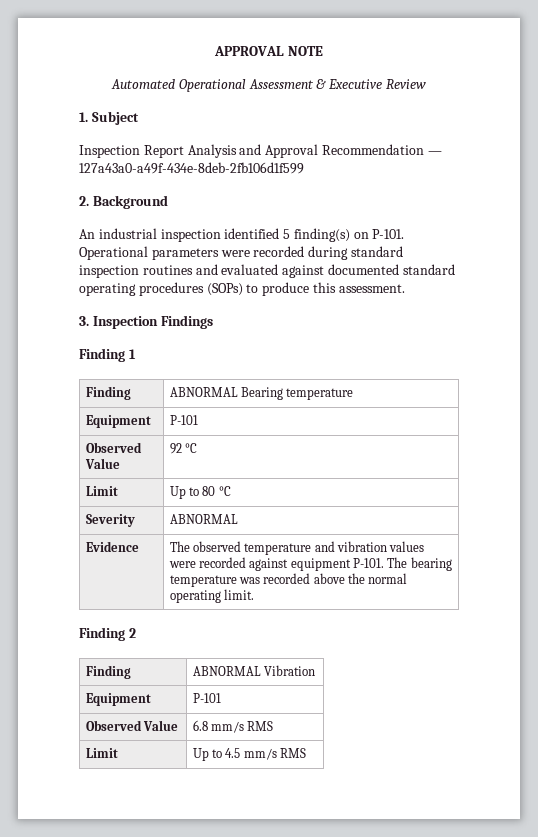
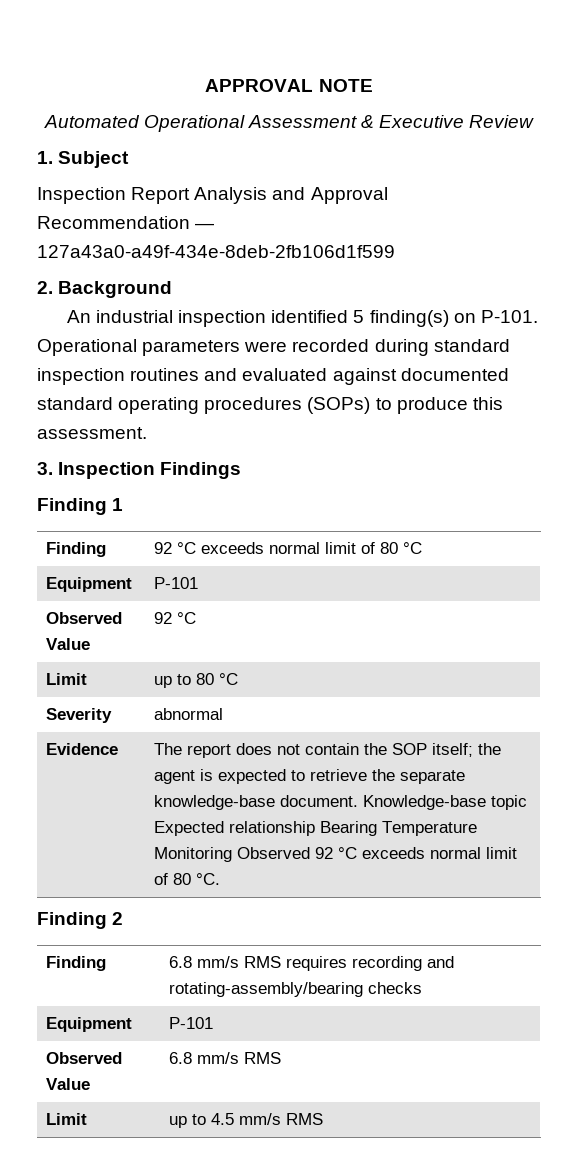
- Finding | ABNORMAL Bearing temperature
+ Finding | 92 °C exceeds normal limit of 80 °C
- Limit | Up to 80 °C
+ Limit | up to 80 °C
- Severity | ABNORMAL
+ Severity | abnormal
- Evidence | The observed temperature and vibration values were recorded against equipment P-101. The bearing temperature was recorded above the normal operating limit.
+ Evidence | The report does not contain the SOP itself; the agent is expected to retrieve the separate knowledge-base document. Knowledge-base topic Expected relationship Bearing Temperature Monitoring Observed 92 °C exceeds normal limit of 80 °C.
  Finding 2
- Finding | ABNORMAL Vibration
+ Finding | 6.8 mm/s RMS requires recording and rotating-assembly/bearing checks
- Limit | Up to 4.5 mm/s RMS
+ Limit | up to 4.5 mm/s RMS

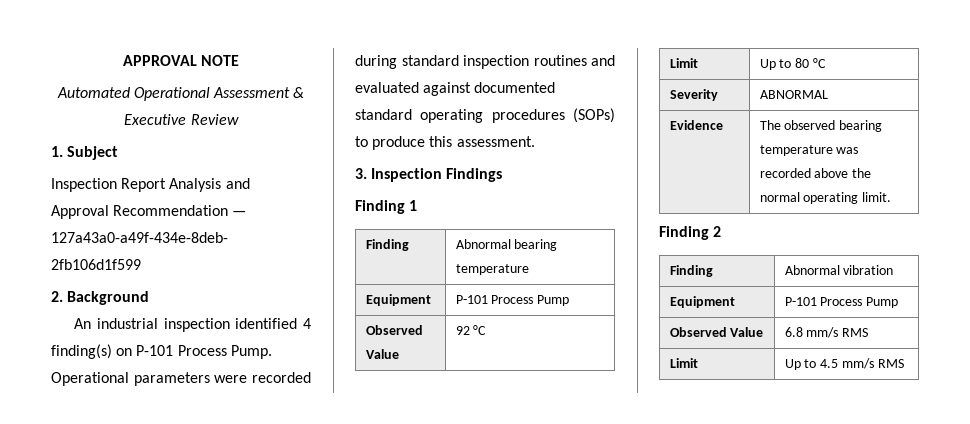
- An industrial inspection identified 5 finding(s) on P-101.
+ An industrial inspection identified 4 finding(s) on P-101 Process Pump.
- Finding | 92 °C exceeds normal limit of 80 °C
- Equipment | P-101
+ Finding | Abnormal bearing temperature
+ Equipment | P-101 Process Pump
- Limit | up to 80 °C
+ Limit | Up to 80 °C
- Severity | abnormal
+ Severity | ABNORMAL
- Evidence | The report does not contain the SOP itself; the agent is expected to retrieve the separate knowledge-base document. Knowledge-base topic Expected relationship Bearing Temperature Monitoring Observed 92 °C exceeds normal limit of 80 °C.
+ Evidence | The observed bearing temperature was recorded above the normal operating limit.
  Finding 2
- Finding | 6.8 mm/s RMS requires recording and rotating-assembly/bearing checks
- Equipment | P-101
+ Finding | Abnormal vibration
+ Equipment | P-101 Process Pump
- Limit | up to 4.5 mm/s RMS
+ Limit | Up to 4.5 mm/s RMS

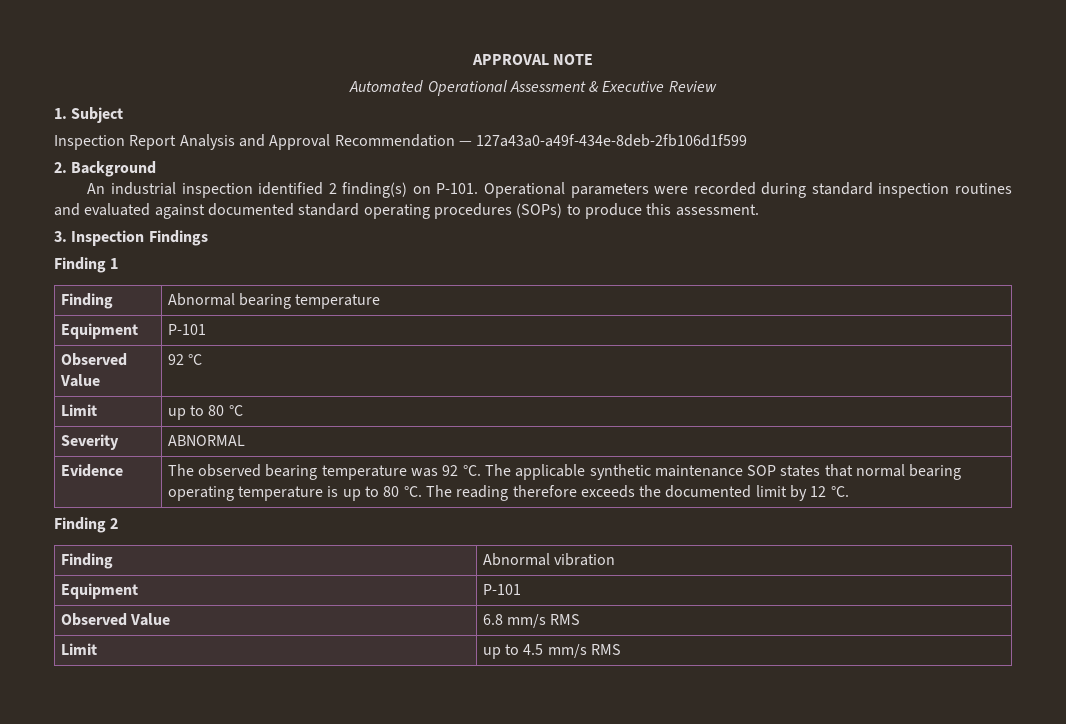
- An industrial inspection identified 4 finding(s) on P-101 Process Pump.
+ An industrial inspection identified 2 finding(s) on P-101.
  Finding | Abnormal bearing temperature
- Equipment | P-101 Process Pump
+ Equipment | P-101
- Limit | Up to 80 °C
+ Limit | up to 80 °C
- Evidence | The observed bearing temperature was recorded above the normal operating limit.
+ Evidence | The observed bearing temperature was 92 °C. The applicable synthetic maintenance SOP states that normal bearing operating temperature is up to 80 °C. The reading therefore exceeds the documented limit by 12 °C.
  Finding | Abnormal vibration
- Equipment | P-101 Process Pump
+ Equipment | P-101
- Limit | Up to 4.5 mm/s RMS
+ Limit | up to 4.5 mm/s RMS

